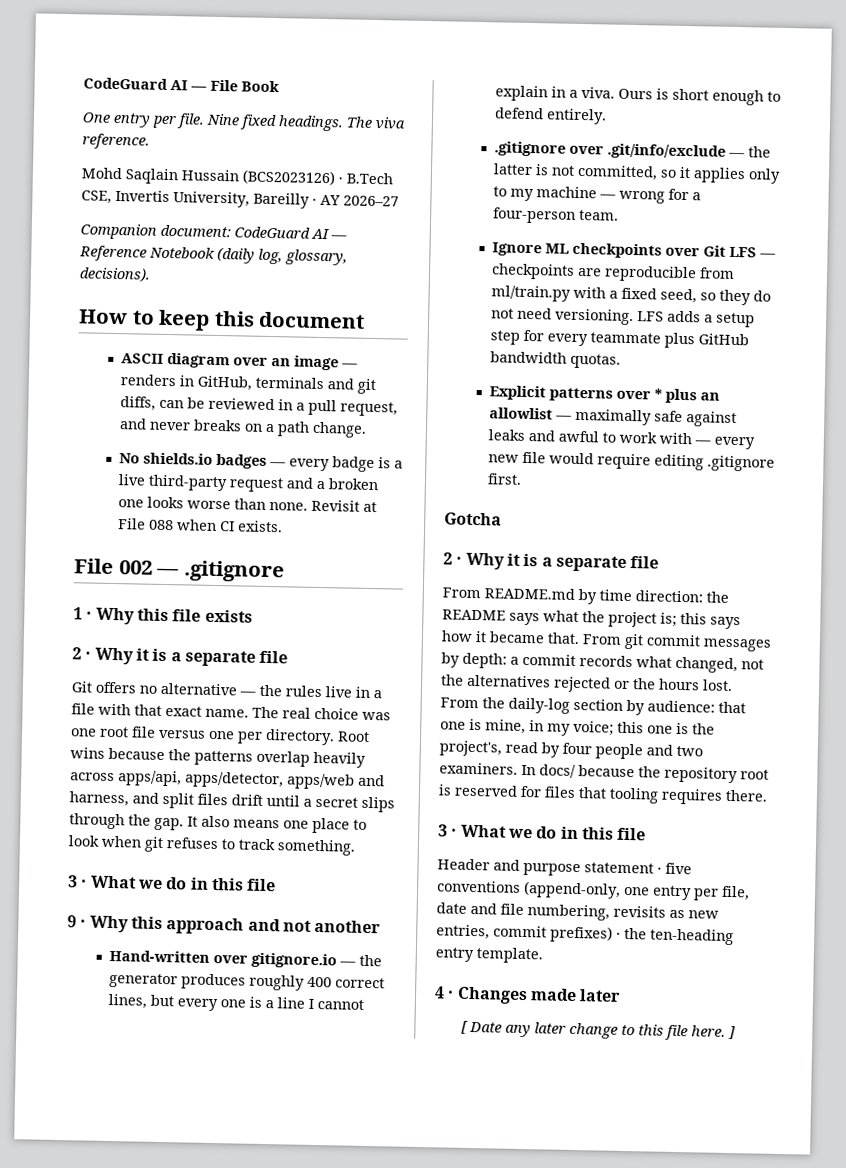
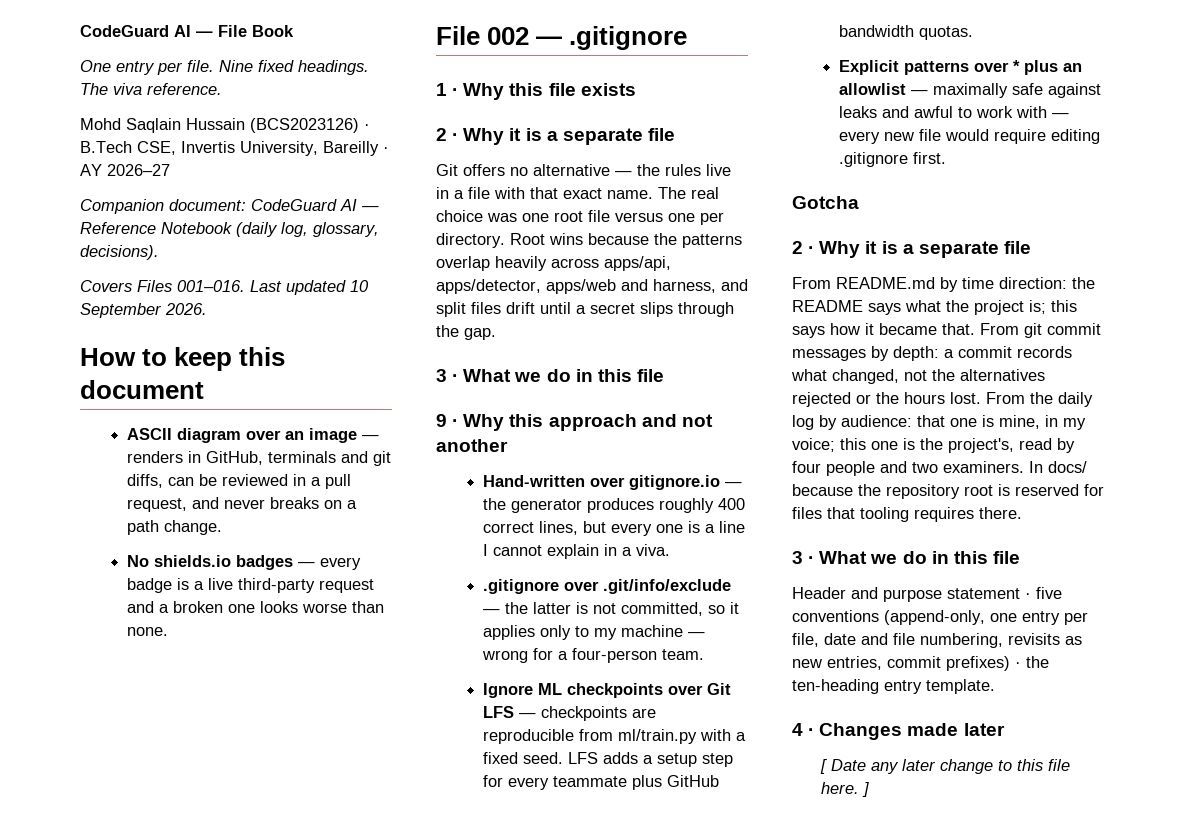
+ Covers Files 001–016. Last updated 10 September 2026.
- Revisit at File 088 when CI exists.
- It also means one place to look when git refuses to track something.
- Ours is short enough to defend entirely.
- Ignore ML checkpoints over Git LFS — checkpoints are reproducible from ml/train.py with a fixed seed, so they do not need versioning.
+ Ignore ML checkpoints over Git LFS — checkpoints are reproducible from ml/train.py with a fixed seed.
- From the daily-log section by audience: that one is mine, in my voice; this one is the project's, read by four people and two examiners.
+ From the daily log by audience: that one is mine, in my voice; this one is the project's, read by four people and two examiners.

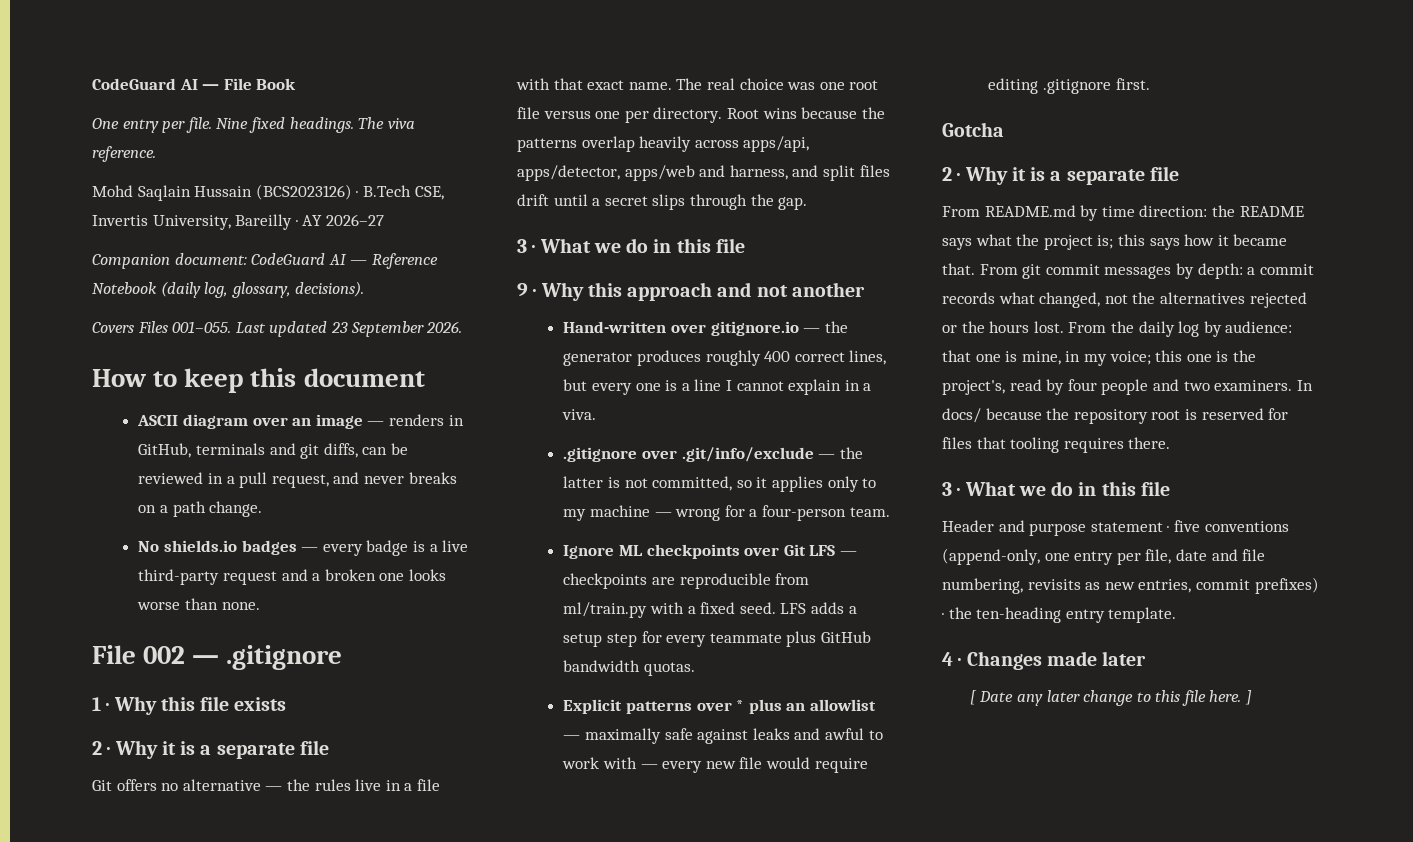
- Covers Files 001–016.
+ Covers Files 001–055.
- Last updated 10 September 2026.
+ Last updated 23 September 2026.

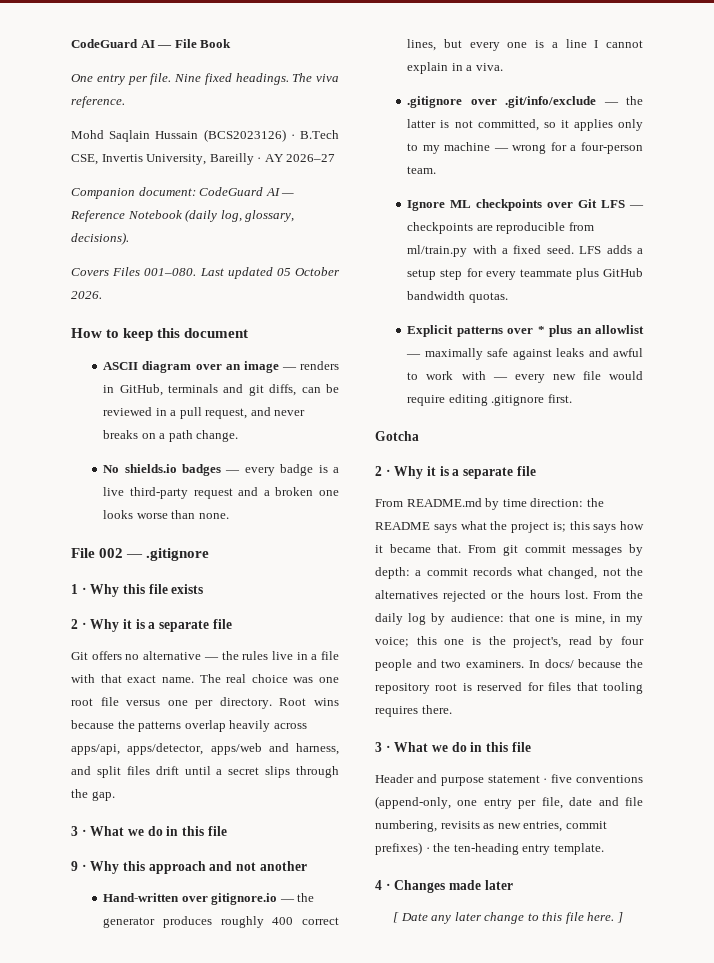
- Covers Files 001–055.
+ Covers Files 001–080.
- Last updated 23 September 2026.
+ Last updated 05 October 2026.

